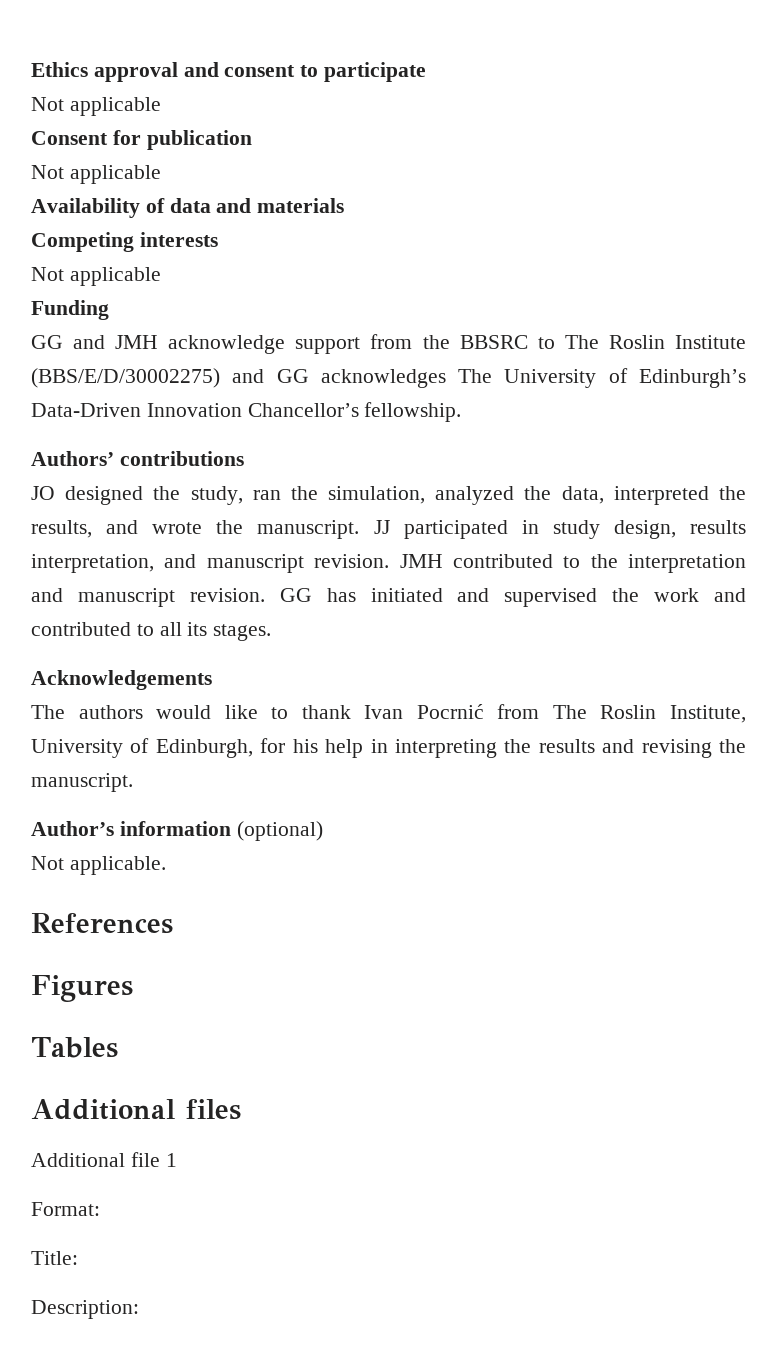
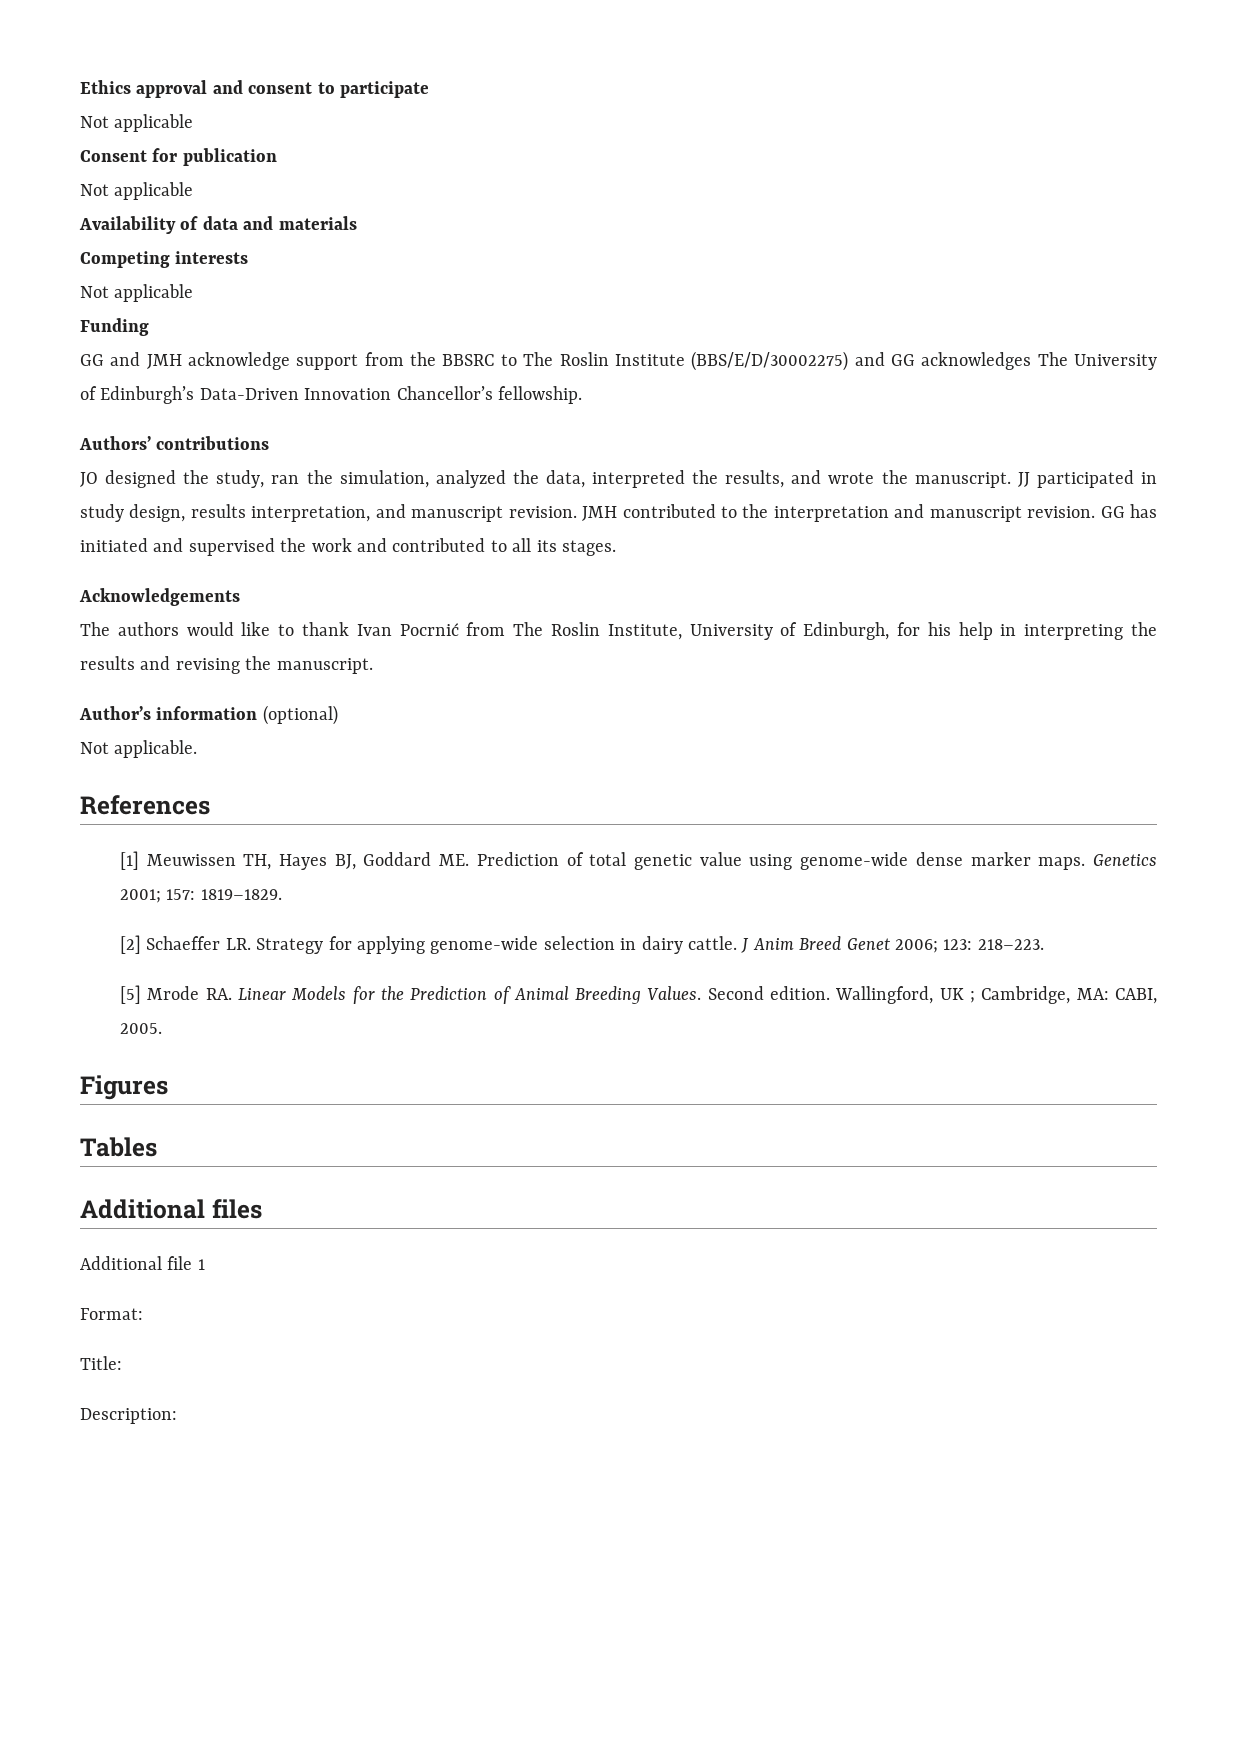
+ [1] Meuwissen TH, Hayes BJ, Goddard ME. Prediction of total genetic value using genome-wide dense marker maps. Genetics 2001; 157: 1819–1829.
+ [2] Schaeffer LR. Strategy for applying genome-wide selection in dairy cattle. J Anim Breed Genet 2006; 123: 218–223.
+ [5] Mrode RA. Linear Models for the Prediction of Animal Breeding Values. Second edition. Wallingford, UK ; Cambridge, MA: CABI, 2005.

